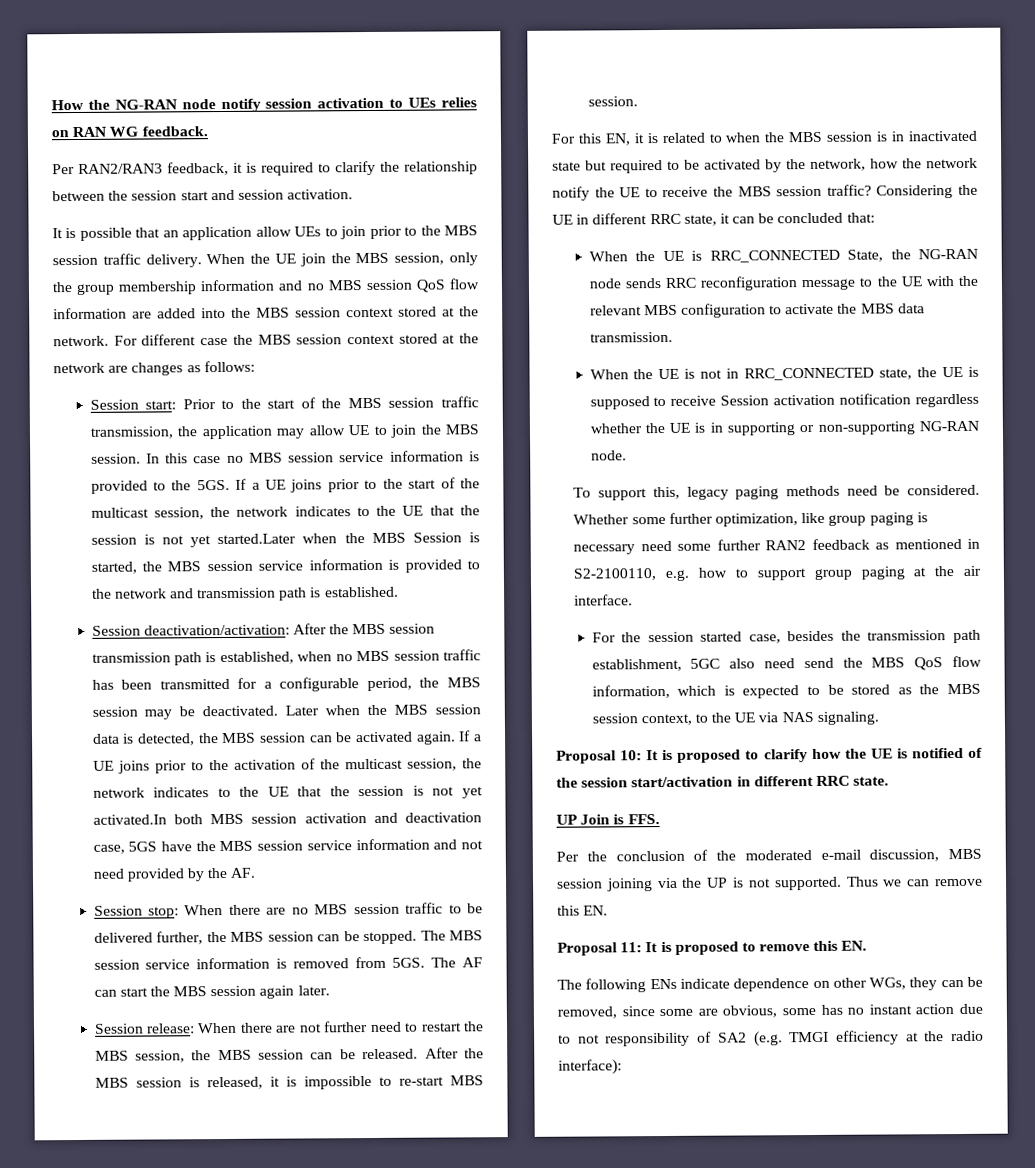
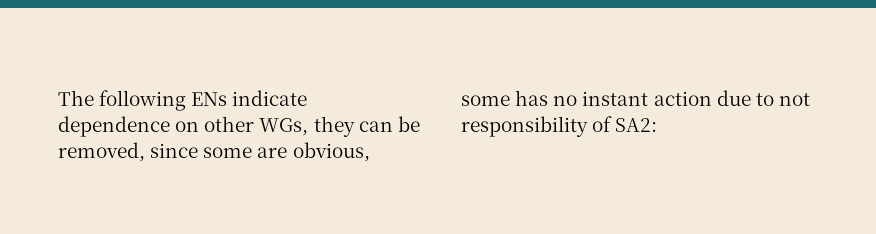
- How the NG-RAN node notify session activation to UEs relies on RAN WG feedback.
- Per RAN2/RAN3 feedback, it is required to clarify the relationship between the session start and session activation.
- It is possible that an application allow UEs to join prior to the MBS session traffic delivery. When the UE join the MBS session, only the group membership information and no MBS session QoS flow information are added into the MBS session context stored at the network. For different case the MBS session context stored at the network are changes as follows:
- Session start: Prior to the start of the MBS session traffic transmission, the application may allow UE to join the MBS session. In this case no MBS session service information is provided to the 5GS. If a UE joins prior to the start of the multicast session, the network indicates to the UE that the session is not yet started.Later when the MBS Session is started, the MBS session service information is provided to the network and transmission path is established.
- Session deactivation/activation: After the MBS session transmission path is established, when no MBS session traffic has been transmitted for a configurable period, the MBS session may be deactivated. Later when the MBS session data is detected, the MBS session can be activated again. If a UE joins prior to the activation of the multicast session, the network indicates to the UE that the session is not yet activated.In both MBS session activation and deactivation case, 5GS have the MBS session service information and not need provided by the AF.
- Session stop: When there are no MBS session traffic to be delivered further, the MBS session can be stopped. The MBS session service information is removed from 5GS. The AF can start the MBS session again later.
- Session release: When there are not further need to restart the MBS session, the MBS session can be released. After the MBS session is released, it is impossible to re-start MBS session.
- For this EN, it is related to when the MBS session is in inactivated state but required to be activated by the network, how the network notify the UE to receive the MBS session traffic? Considering the UE in different RRC state, it can be concluded that:
- When the UE is RRC_CONNECTED State, the NG-RAN node sends RRC reconfiguration message to the UE with the relevant MBS configuration to activate the MBS data transmission.
- When the UE is not in RRC_CONNECTED state, the UE is supposed to receive Session activation notification regardless whether the UE is in supporting or non-supporting NG-RAN node.
- To support this, legacy paging methods need be considered. Whether some further optimization, like group paging is necessary need some further RAN2 feedback as mentioned in S2-2100110, e.g. how to support group paging at the air interface.
- For the session started case, besides the transmission path establishment, 5GC also need send the MBS QoS flow information, which is expected to be stored as the MBS session context, to the UE via NAS signaling.
- Proposal 10: It is proposed to clarify how the UE is notified of the session start/activation in different RRC state.
- UP Join is FFS.
- Per the conclusion of the moderated e-mail discussion, MBS session joining via the UP is not supported. Thus we can remove this EN.
- Proposal 11: It is proposed to remove this EN.
- The following ENs indicate dependence on other WGs, they can be removed, since some are obvious, some has no instant action due to not responsibility of SA2 (e.g. TMGI efficiency at the radio interface):
+ The following ENs indicate dependence on other WGs, they can be removed, since some are obvious, some has no instant action due to not responsibility of SA2:

